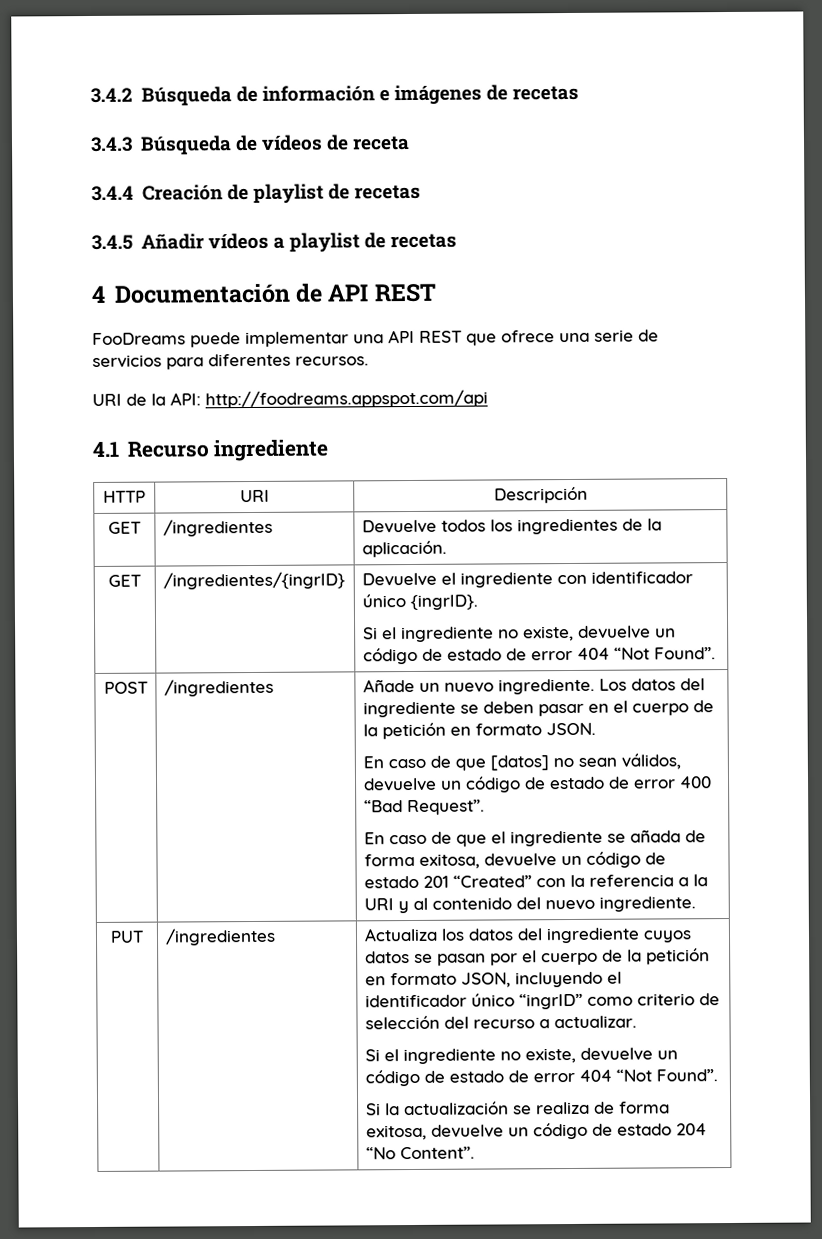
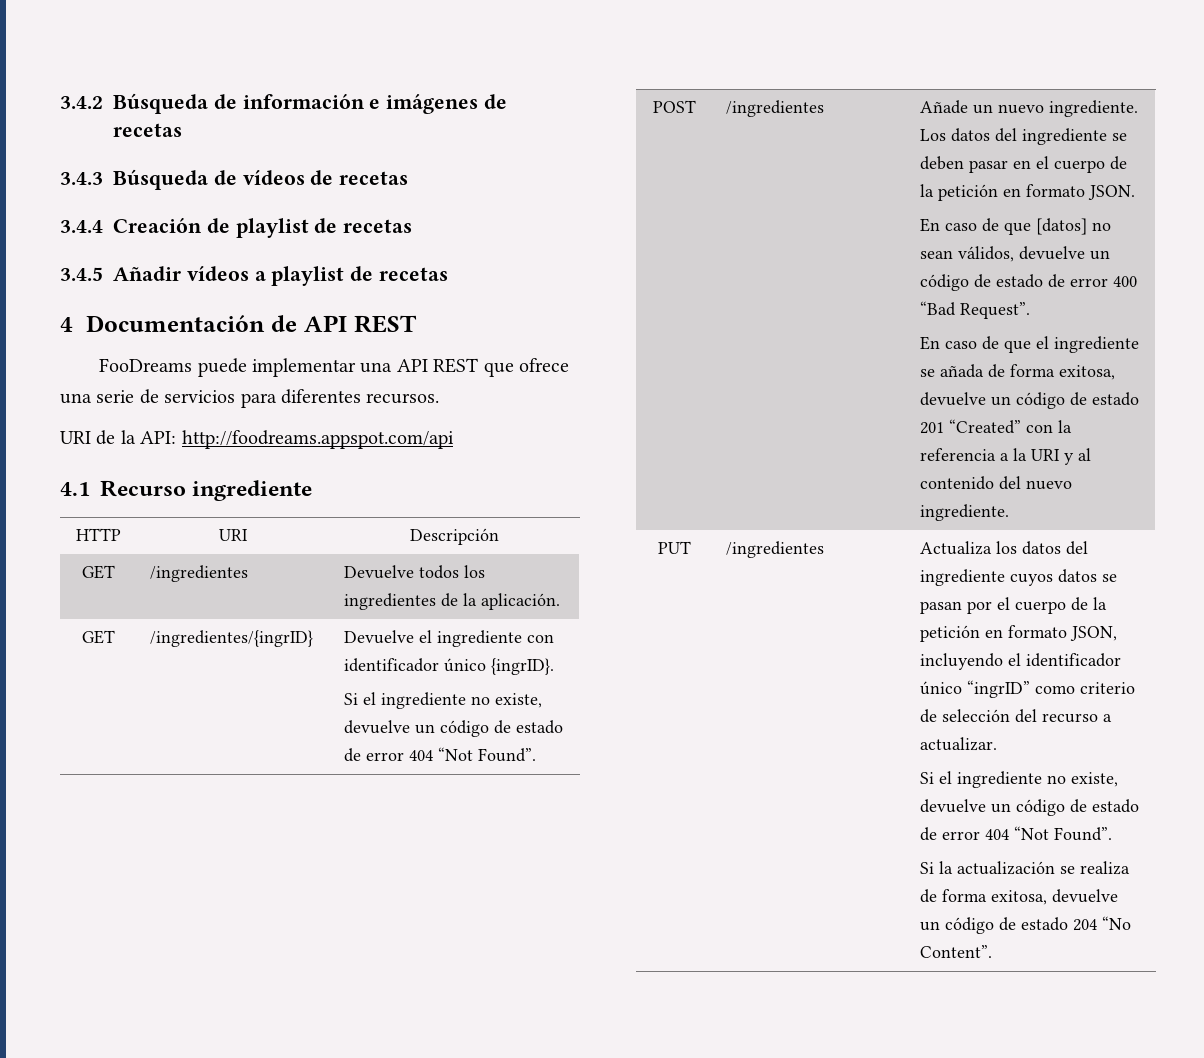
- 3.4.3 Búsqueda de vídeos de receta
+ 3.4.3 Búsqueda de vídeos de recetas

